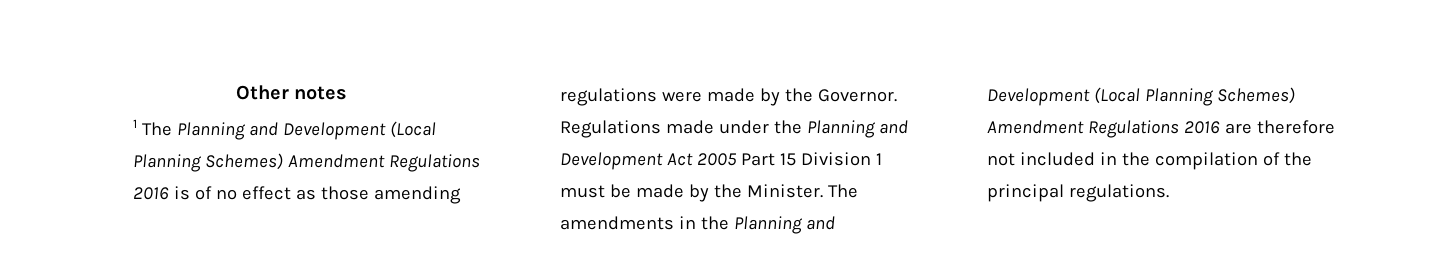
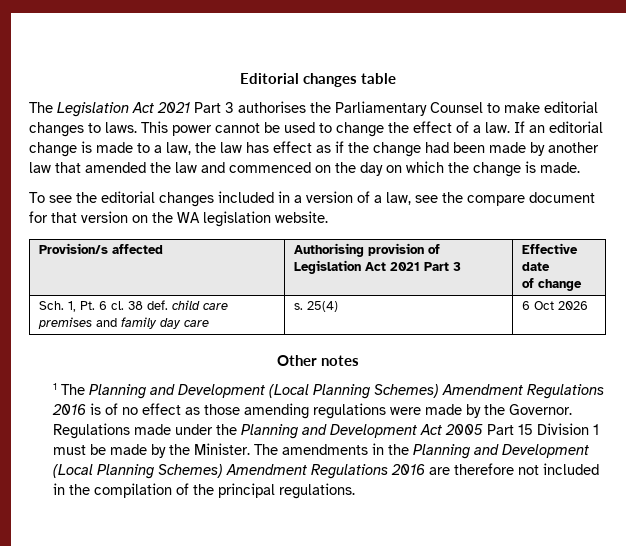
+ Editorial changes table
+ The Legislation Act 2021 Part 3 authorises the Parliamentary Counsel to make editorial changes to laws. This power cannot be used to change the effect of a law. If an editorial change is made to a law, the law has effect as if the change had been made by another law that amended the law and commenced on the day on which the change is made.
+ To see the editorial changes included in a version of a law, see the compare document for that version on the WA legislation website.
+ Provision/s affected | Authorising provision of Legislation Act 2021 Part 3 | Effective date
+ of change
+ Sch. 1, Pt. 6 cl. 38 def. child care premises and family day care | s. 25(4) | 6 Oct 2026

